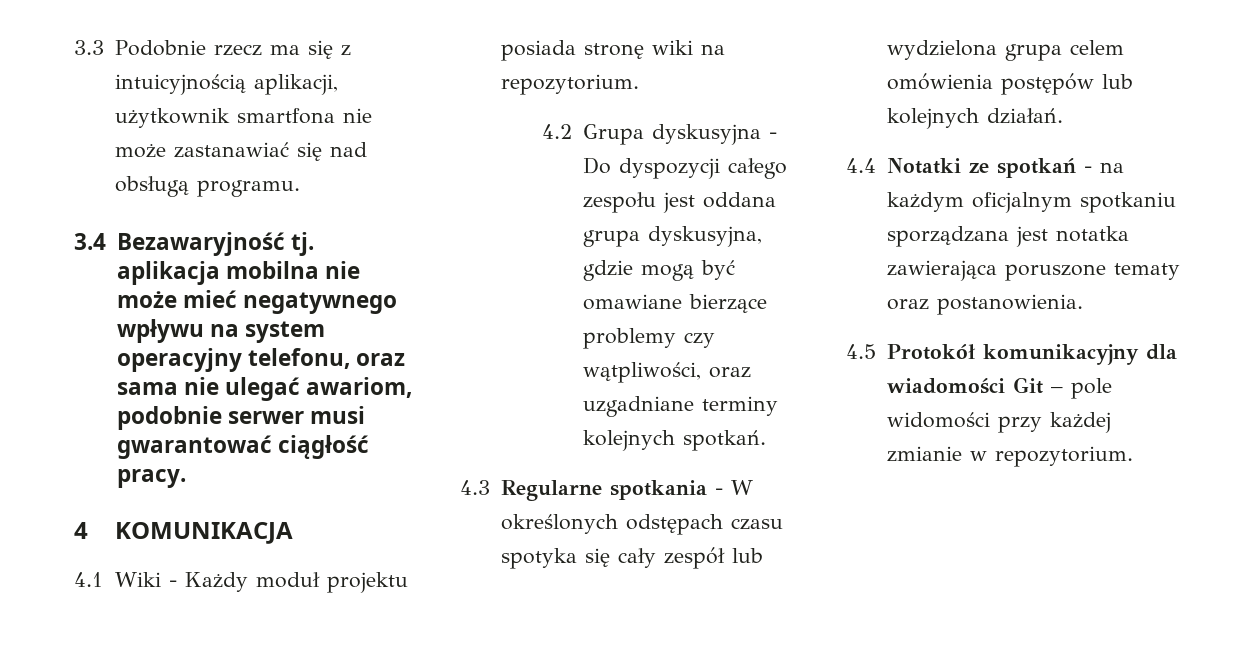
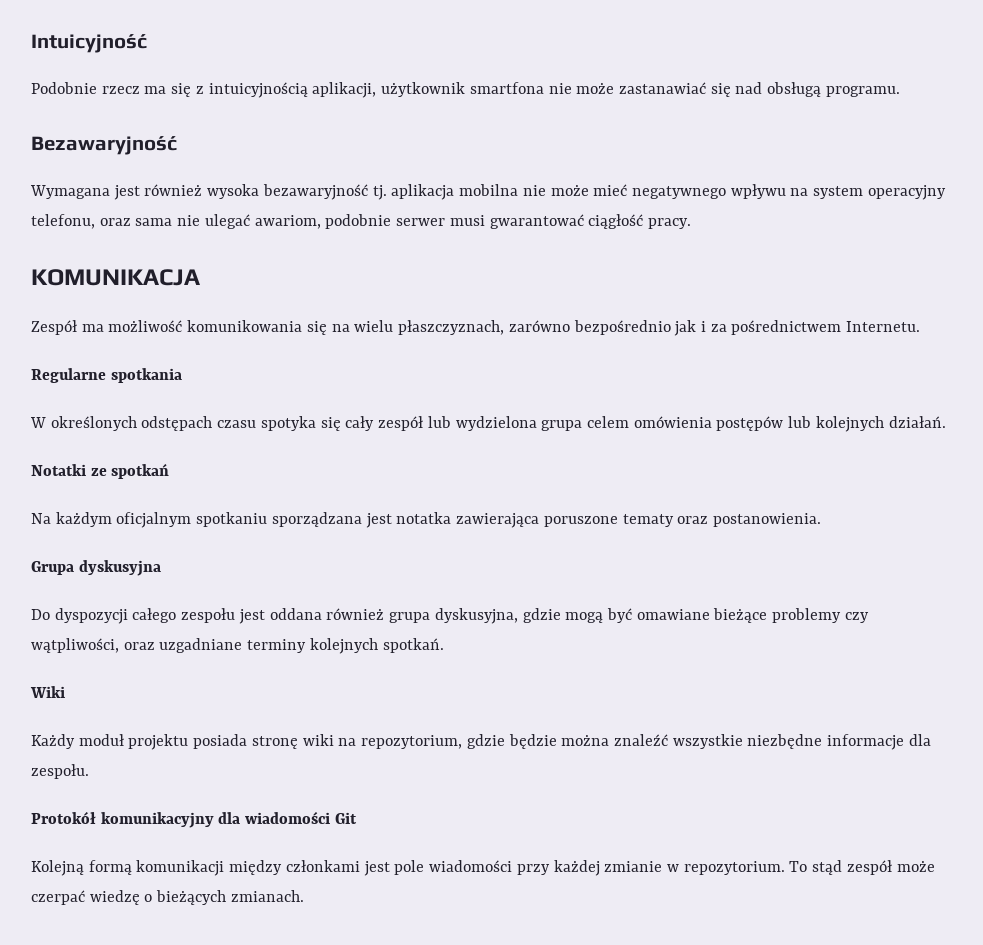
- 3.3 Podobnie rzecz ma się z intuicyjnością aplikacji, użytkownik smartfona nie może zastanawiać się nad obsługą programu.
+ Intuicyjność
+ Podobnie rzecz ma się z intuicyjnością aplikacji, użytkownik smartfona nie może zastanawiać się nad obsługą programu.
- 3.4 Bezawaryjność tj. aplikacja mobilna nie może mieć negatywnego wpływu na system operacyjny telefonu, oraz sama nie ulegać awariom, podobnie serwer musi gwarantować ciągłość pracy.
+ Bezawaryjność
+ Wymagana jest również wysoka bezawaryjność tj. aplikacja mobilna nie może mieć negatywnego wpływu na system operacyjny telefonu, oraz sama nie ulegać awariom, podobnie serwer musi gwarantować ciągłość pracy.
- 4 KOMUNIKACJA
+ KOMUNIKACJA
- 4.1 Wiki - Każdy moduł projektu posiada stronę wiki na repozytorium.
- 4.2 Grupa dyskusyjna - Do dyspozycji całego zespołu jest oddana grupa dyskusyjna, gdzie mogą być omawiane bierzące problemy czy wątpliwości, oraz uzgadniane terminy kolejnych spotkań.
- 4.3 Regularne spotkania - W określonych odstępach czasu spotyka się cały zespół lub wydzielona grupa celem omówienia postępów lub kolejnych działań.
+ Zespół ma możliwość komunikowania się na wielu płaszczyznach, zarówno bezpośrednio jak i za pośrednictwem Internetu.
+ Regularne spotkania
+ W określonych odstępach czasu spotyka się cały zespół lub wydzielona grupa celem omówienia postępów lub kolejnych działań.
- 4.4 Notatki ze spotkań - na każdym oficjalnym spotkaniu sporządzana jest notatka zawierająca poruszone tematy oraz postanowienia.
+ Notatki ze spotkań
+ Na każdym oficjalnym spotkaniu sporządzana jest notatka zawierająca poruszone tematy oraz postanowienia.
- 4.5 Protokół komunikacyjny dla wiadomości Git – pole widomości przy każdej zmianie w repozytorium.
+ Grupa dyskusyjna
+ Do dyspozycji całego zespołu jest oddana również grupa dyskusyjna, gdzie mogą być omawiane bieżące problemy czy wątpliwości, oraz uzgadniane terminy kolejnych spotkań.
+ Wiki
+ Każdy moduł projektu posiada stronę wiki na repozytorium, gdzie będzie można znaleźć wszystkie niezbędne informacje dla zespołu.
+ Protokół komunikacyjny dla wiadomości Git
+ Kolejną formą komunikacji między członkami jest pole wiadomości przy każdej zmianie w repozytorium.
+ To stąd zespół może czerpać wiedzę o bieżących zmianach.

